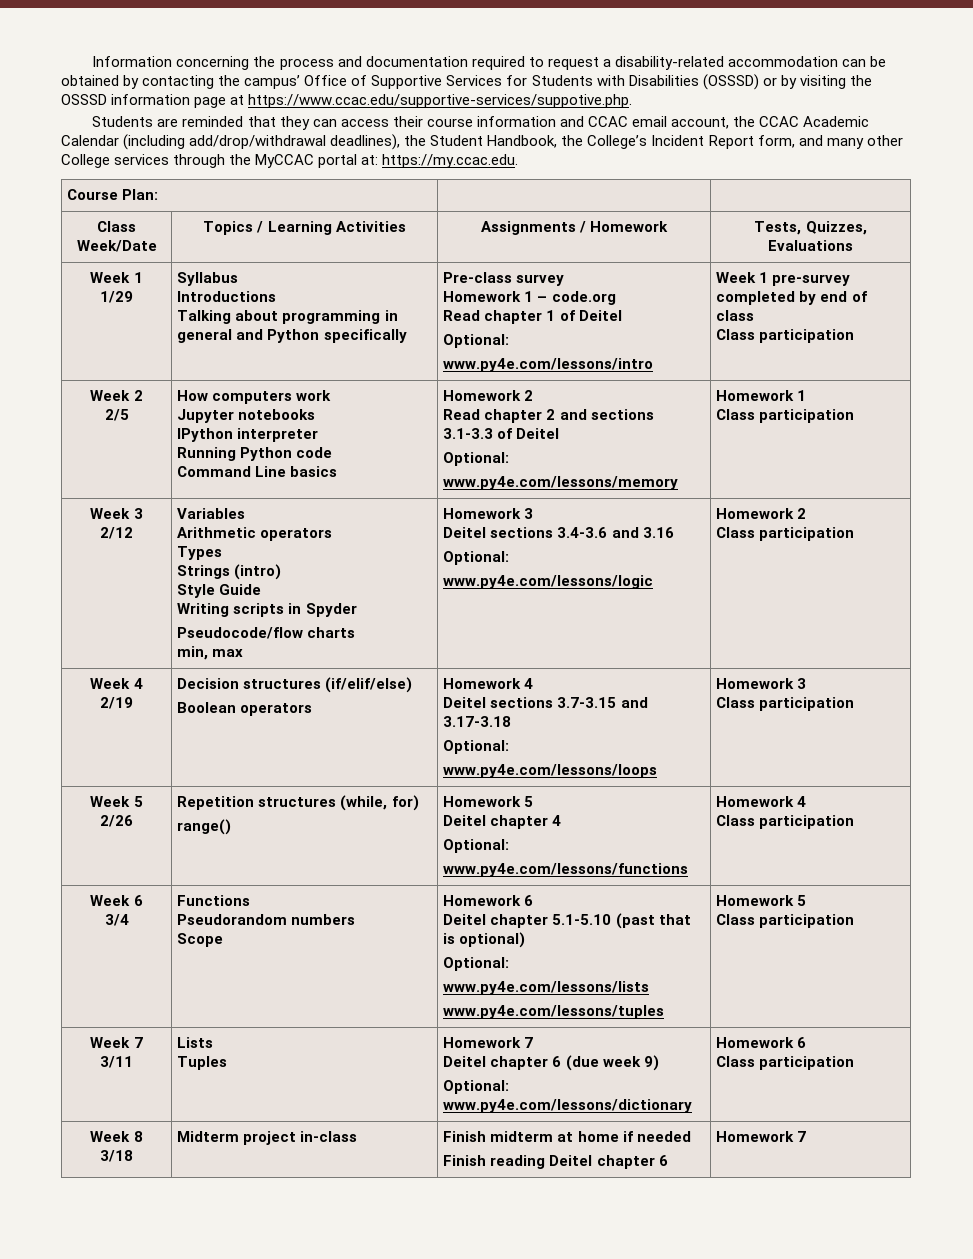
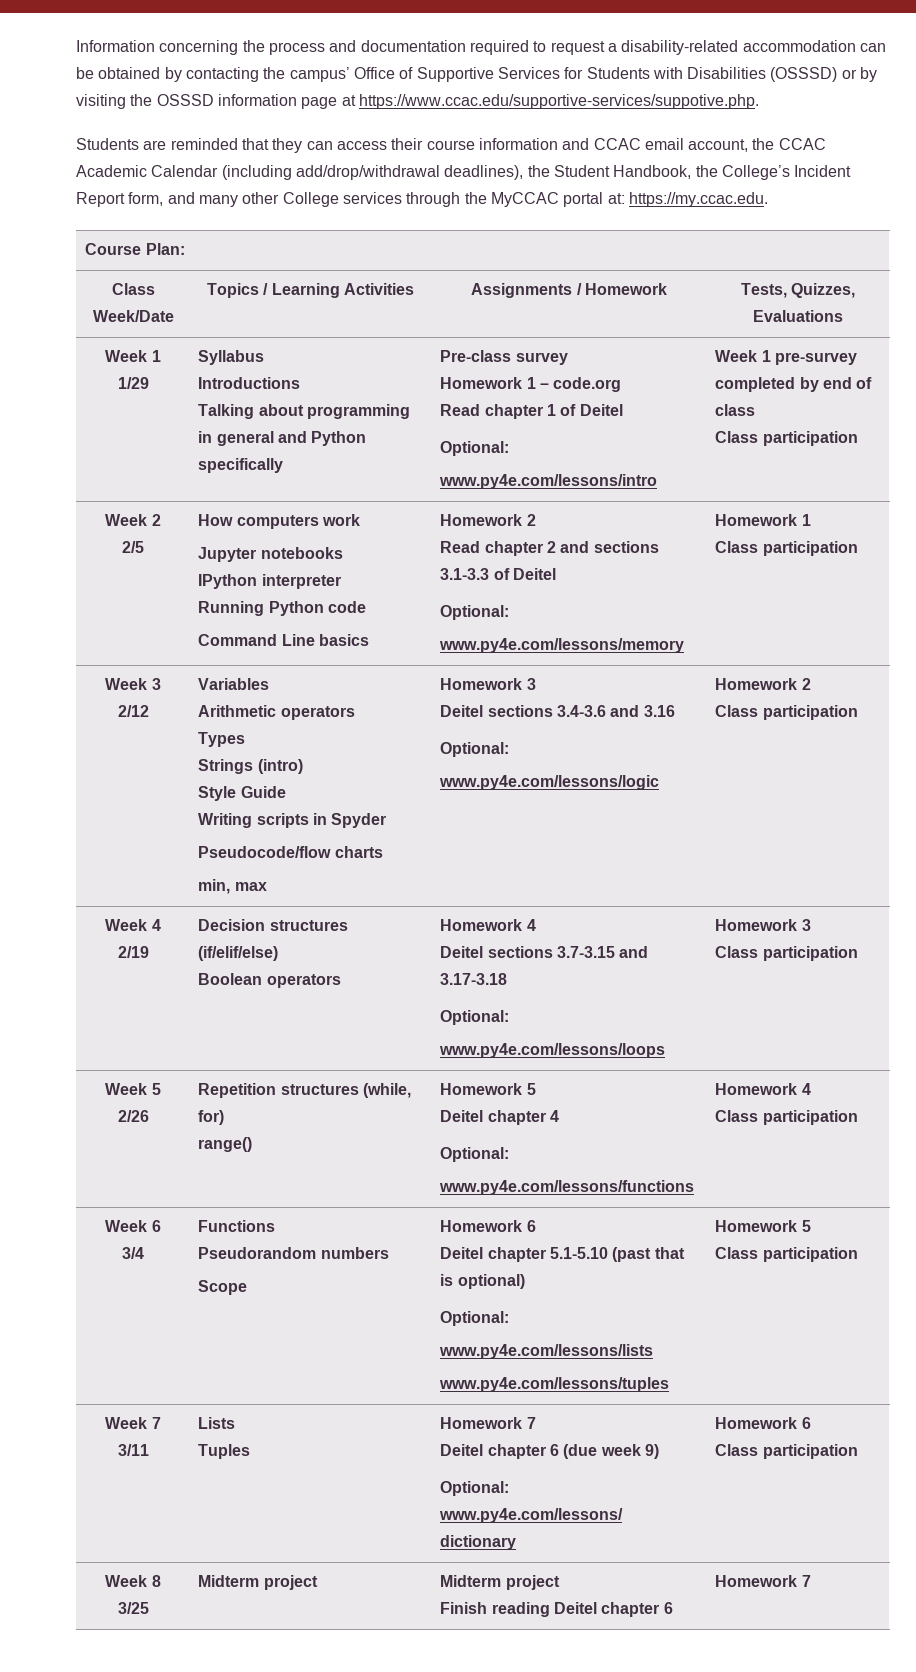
  Week 8
- 3/18 | Midterm project in-class | Finish midterm at home if needed
+ 3/25 | Midterm project | Midterm project

